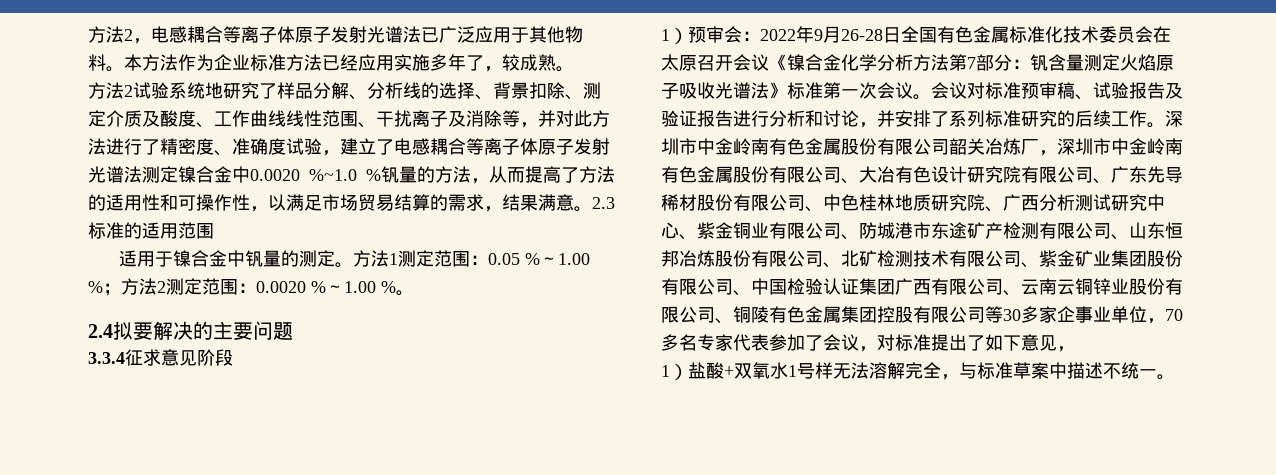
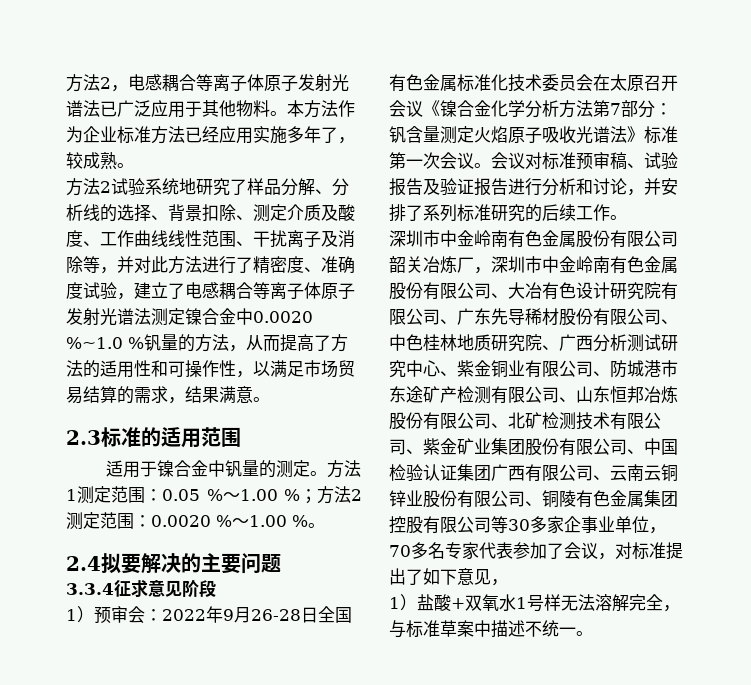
- 方法2试验系统地研究了样品分解、分析线的选择、背景扣除、测定介质及酸度、工作曲线线性范围、干扰离子及消除等，并对此方法进行了精密度、准确度试验，建立了电感耦合等离子体原子发射光谱法测定镍合金中0.0020 %~1.0 %钒量的方法，从而提高了方法的适用性和可操作性，以满足市场贸易结算的需求，结果满意。2.3标准的适用范围
+ 方法2试验系统地研究了样品分解、分析线的选择、背景扣除、测定介质及酸度、工作曲线线性范围、干扰离子及消除等，并对此方法进行了精密度、准确度试验，建立了电感耦合等离子体原子发射光谱法测定镍合金中0.0020 %~1.0 %钒量的方法，从而提高了方法的适用性和可操作性，以满足市场贸易结算的需求，结果满意。
+ 2.3标准的适用范围
- 会议对标准预审稿、试验报告及验证报告进行分析和讨论，并安排了系列标准研究的后续工作。深圳市中金岭南有色金属股份有限公司韶关冶炼厂，深圳市中金岭南有色金属股份有限公司、大冶有色设计研究院有限公司、广东先导稀材股份有限公司、中色桂林地质研究院、广西分析测试研究中心、紫金铜业有限公司、防城港市东途矿产检测有限公司、山东恒邦冶炼股份有限公司、北矿检测技术有限公司、紫金矿业集团股份有限公司、中国检验认证集团广西有限公司、云南云铜锌业股份有限公司、铜陵有色金属集团控股有限公司等30多家企事业单位，70多名专家代表参加了会议，对标准提出了如下意见，
+ 会议对标准预审稿、试验报告及验证报告进行分析和讨论，并安排了系列标准研究的后续工作。
+ 深圳市中金岭南有色金属股份有限公司韶关冶炼厂，深圳市中金岭南有色金属股份有限公司、大冶有色设计研究院有限公司、广东先导稀材股份有限公司、中色桂林地质研究院、广西分析测试研究中心、紫金铜业有限公司、防城港市东途矿产检测有限公司、山东恒邦冶炼股份有限公司、北矿检测技术有限公司、紫金矿业集团股份有限公司、中国检验认证集团广西有限公司、云南云铜锌业股份有限公司、铜陵有色金属集团控股有限公司等30多家企事业单位，70多名专家代表参加了会议，对标准提出了如下意见，

